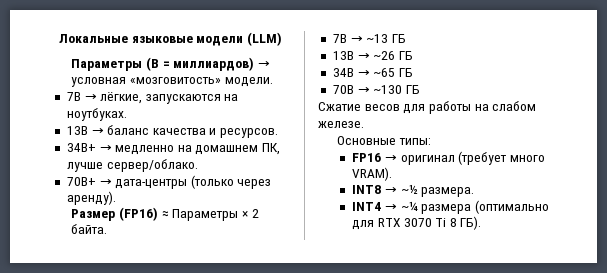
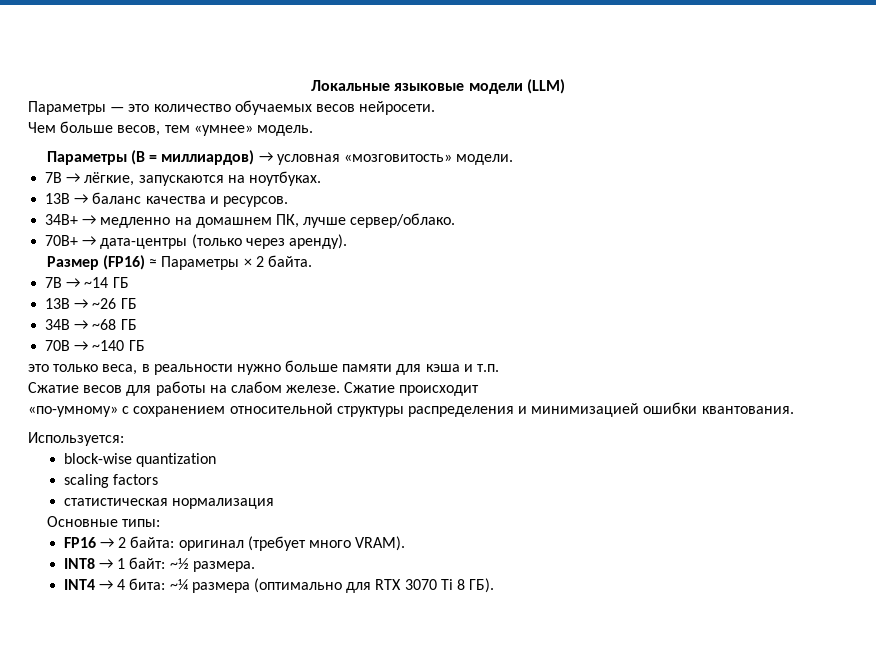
+ Параметры — это количество обучаемых весов нейросети.
+ Чем больше весов, тем «умнее» модель.
- 7B → ~13 ГБ
+ 7B → ~14 ГБ
- 34B → ~65 ГБ
+ 34B → ~68 ГБ
- 70B → ~130 ГБ
+ 70B → ~140 ГБ
+ это только веса, в реальности нужно больше памяти для кэша и т.п.
+ Сжатие происходит
+ «по-умному» с сохранением относительной структуры распределения и минимизацией ошибки квантования.
+ Используется:
+ block-wise quantization
+ scaling factors
+ статистическая нормализация
- FP16 → оригинал (требует много VRAM).
+ FP16 → 2 байта: оригинал (требует много VRAM).
- INT8 → ~½ размера.
+ INT8 → 1 байт: ~½ размера.
- INT4 → ~¼ размера (оптимально для RTX 3070 Ti 8 ГБ).
+ INT4 → 4 бита: ~¼ размера (оптимально для RTX 3070 Ti 8 ГБ).

